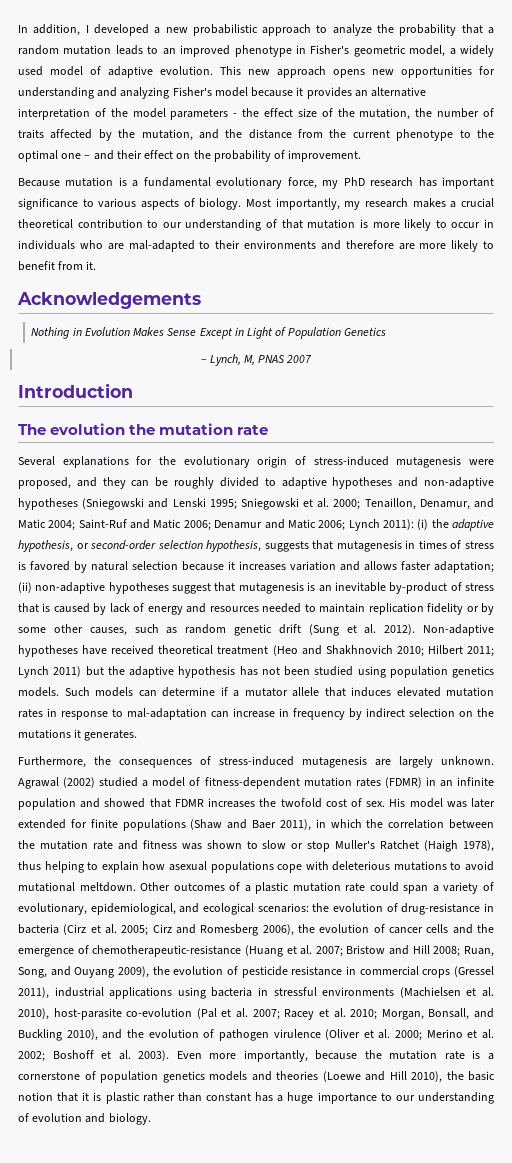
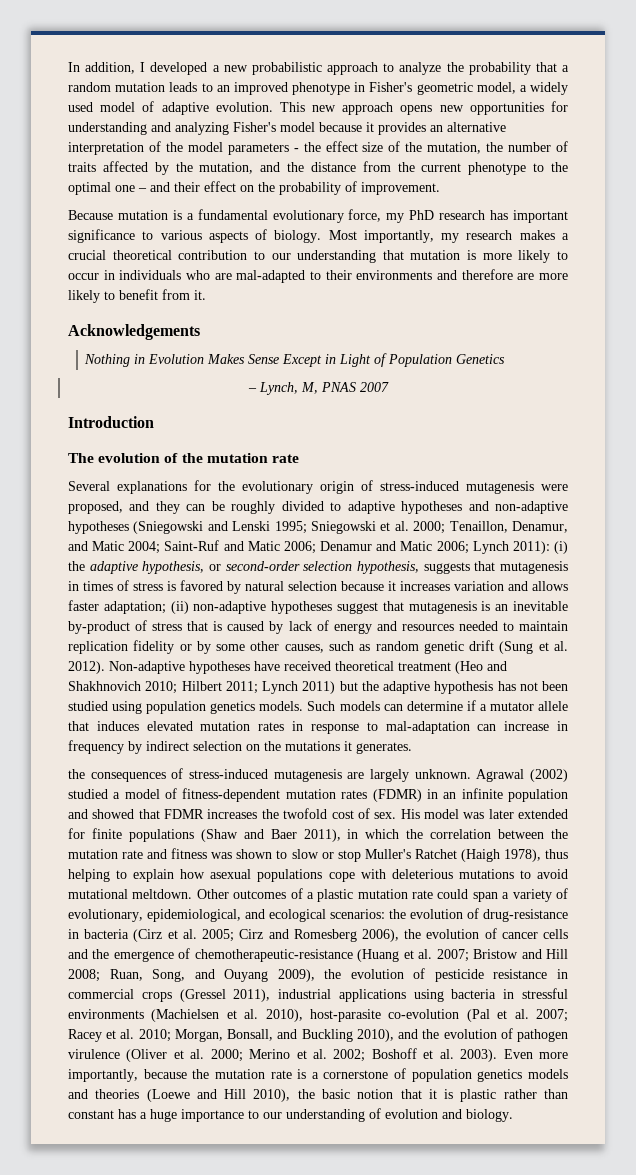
- Most importantly, my research makes a crucial theoretical contribution to our understanding of that mutation is more likely to occur in individuals who are mal-adapted to their environments and therefore are more likely to benefit from it.
+ Most importantly, my research makes a crucial theoretical contribution to our understanding that mutation is more likely to occur in individuals who are mal-adapted to their environments and therefore are more likely to benefit from it.
- The evolution the mutation rate
+ The evolution of the mutation rate
- Furthermore, the consequences of stress-induced mutagenesis are largely unknown.
+ the consequences of stress-induced mutagenesis are largely unknown.

